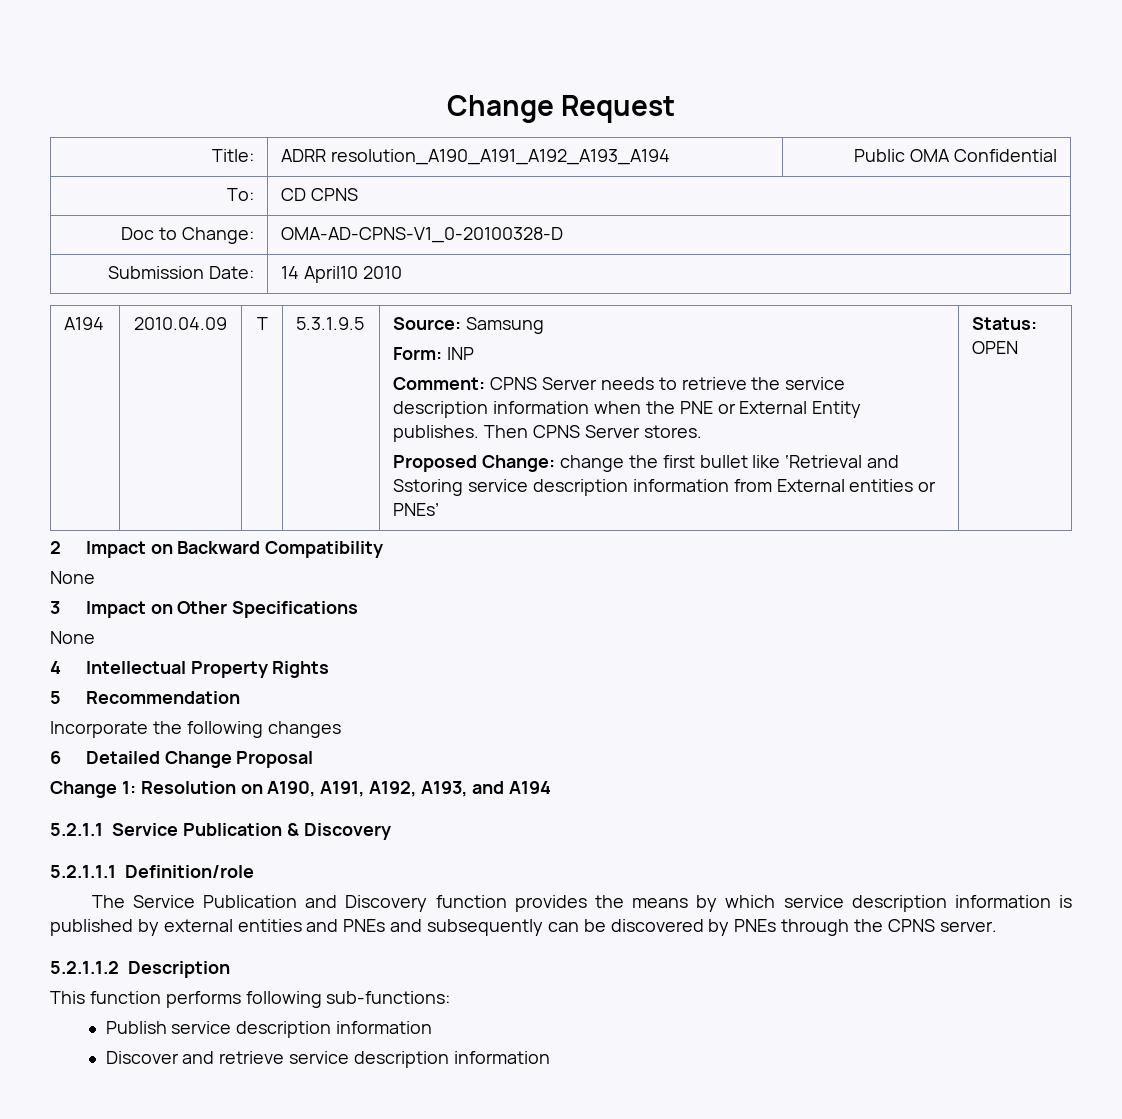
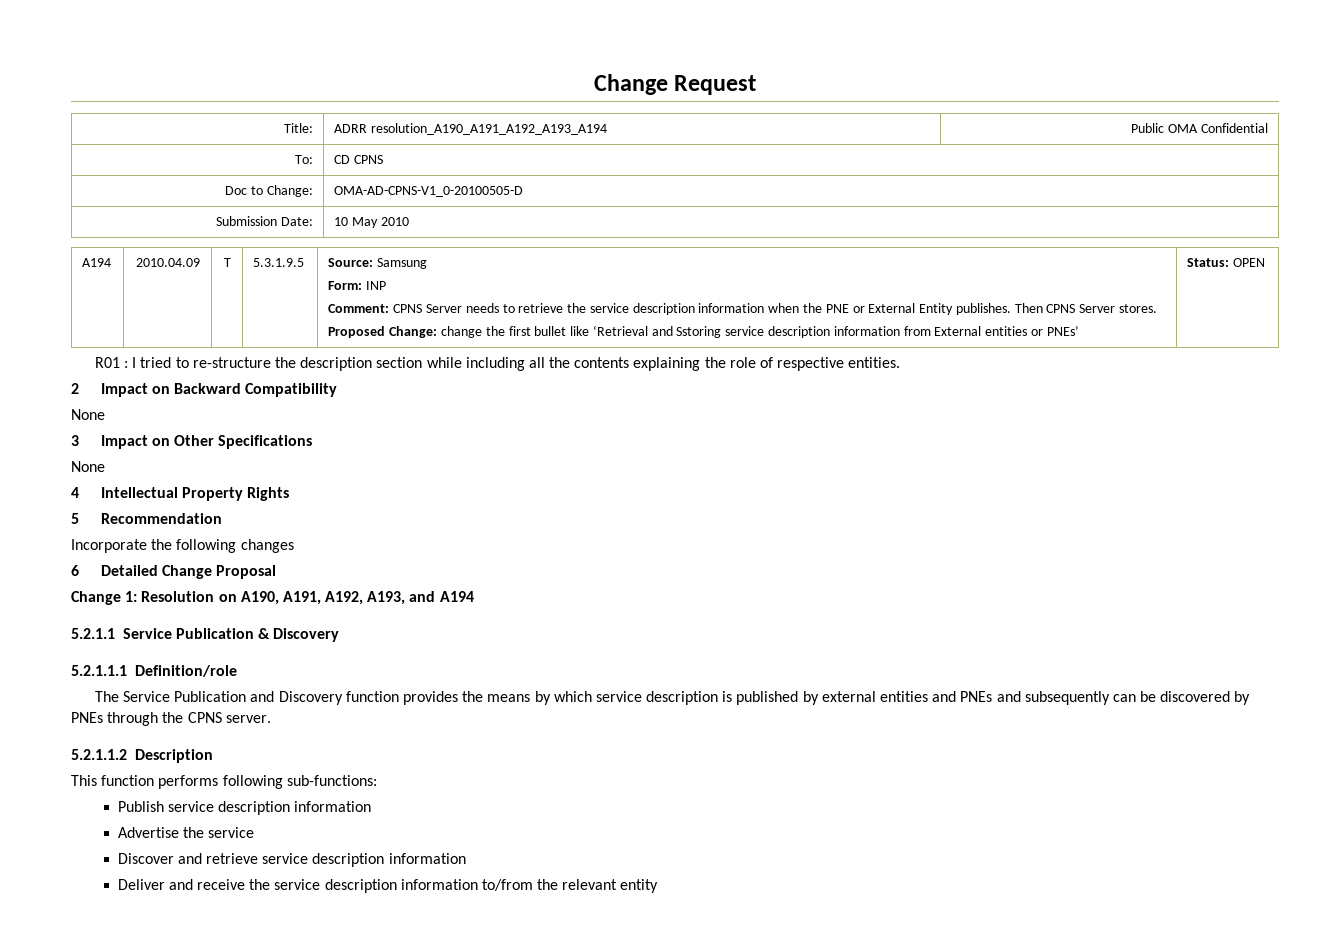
- Doc to Change: | OMA-AD-CPNS-V1_0-20100328-D
+ Doc to Change: | OMA-AD-CPNS-V1_0-20100505-D
- Submission Date: | 14 April10 2010
+ Submission Date: | 10 May 2010
+ R01 : I tried to re-structure the description section while including all the contents explaining the role of respective entities.
- The Service Publication and Discovery function provides the means by which service description information is published by external entities and PNEs and subsequently can be discovered by PNEs through the CPNS server.
+ The Service Publication and Discovery function provides the means by which service description is published by external entities and PNEs and subsequently can be discovered by PNEs through the CPNS server.
+ Advertise the service
+ Deliver and receive the service description information to/from the relevant entity

